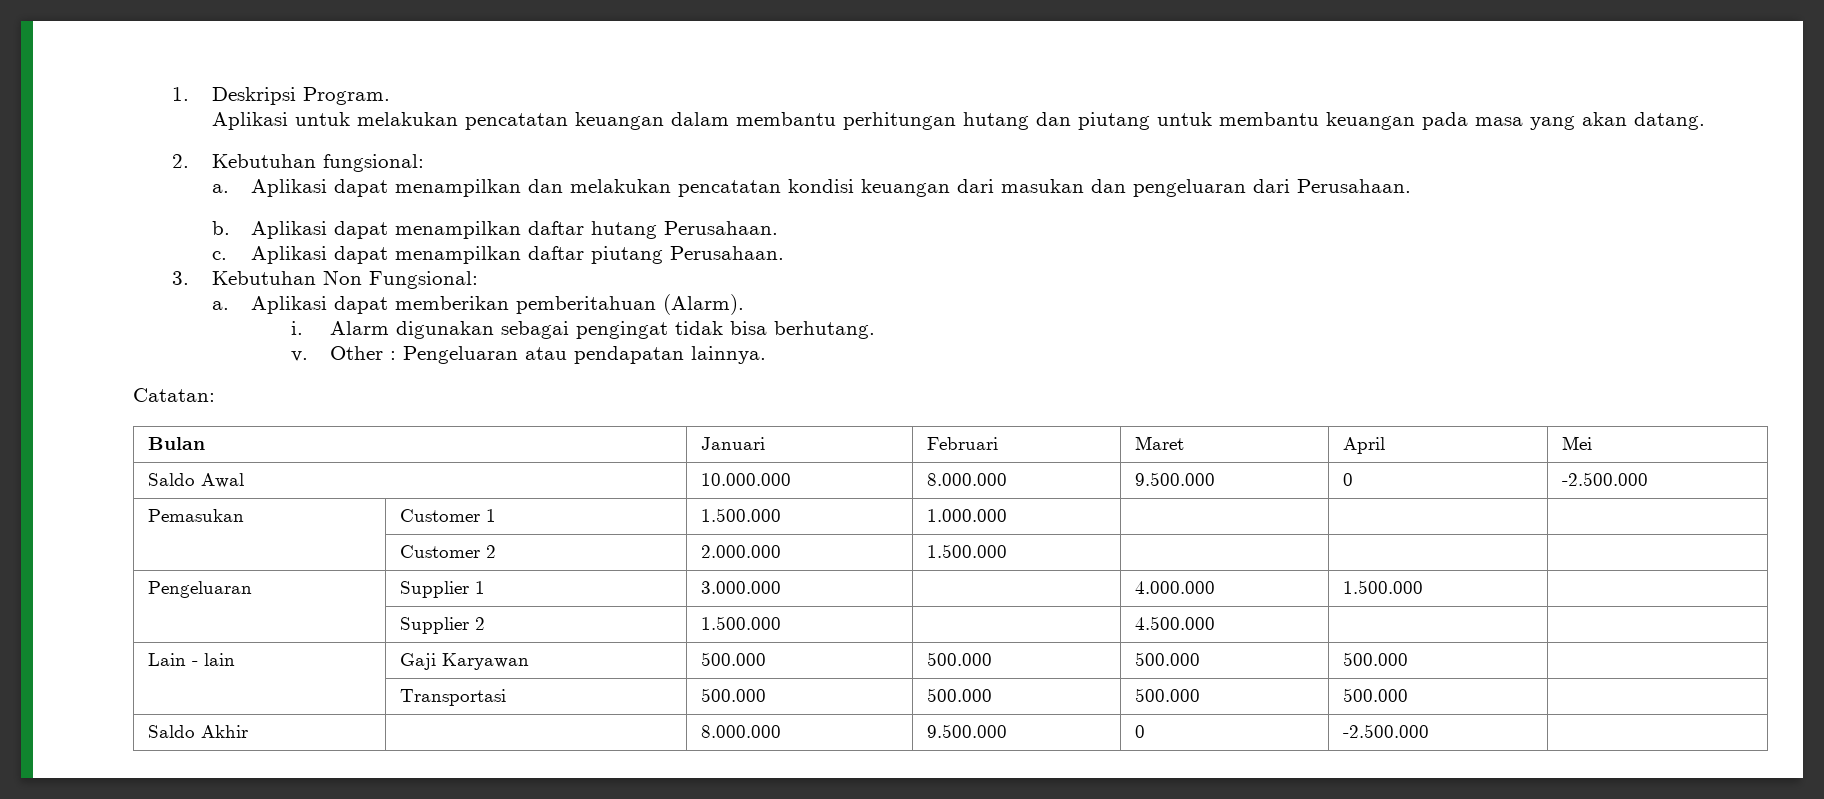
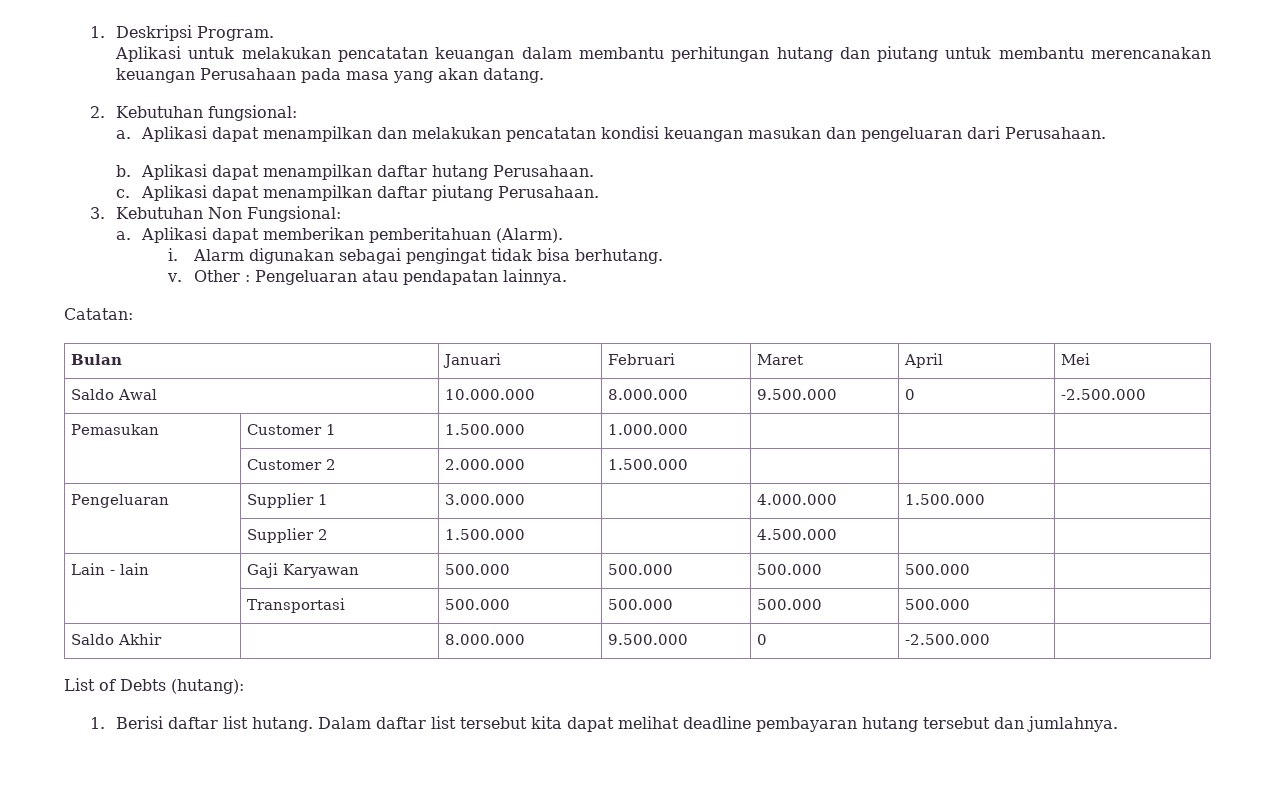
- Aplikasi untuk melakukan pencatatan keuangan dalam membantu perhitungan hutang dan piutang untuk membantu keuangan pada masa yang akan datang.
+ Aplikasi untuk melakukan pencatatan keuangan dalam membantu perhitungan hutang dan piutang untuk membantu merencanakan keuangan Perusahaan pada masa yang akan datang.
- Aplikasi dapat menampilkan dan melakukan pencatatan kondisi keuangan dari masukan dan pengeluaran dari Perusahaan.
+ Aplikasi dapat menampilkan dan melakukan pencatatan kondisi keuangan masukan dan pengeluaran dari Perusahaan.
+ List of Debts (hutang):
+ 1. Berisi daftar list hutang. Dalam daftar list tersebut kita dapat melihat deadline pembayaran hutang tersebut dan jumlahnya.

